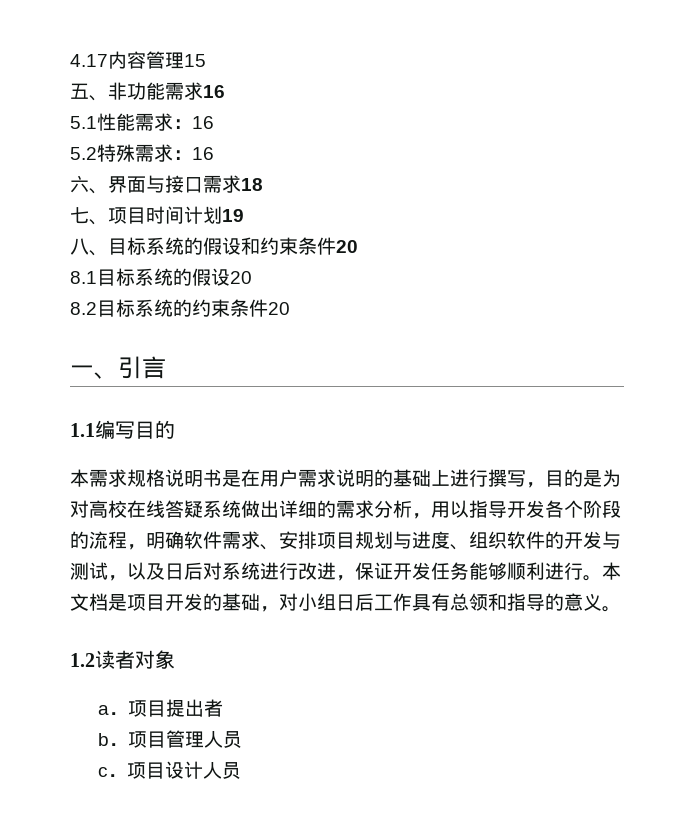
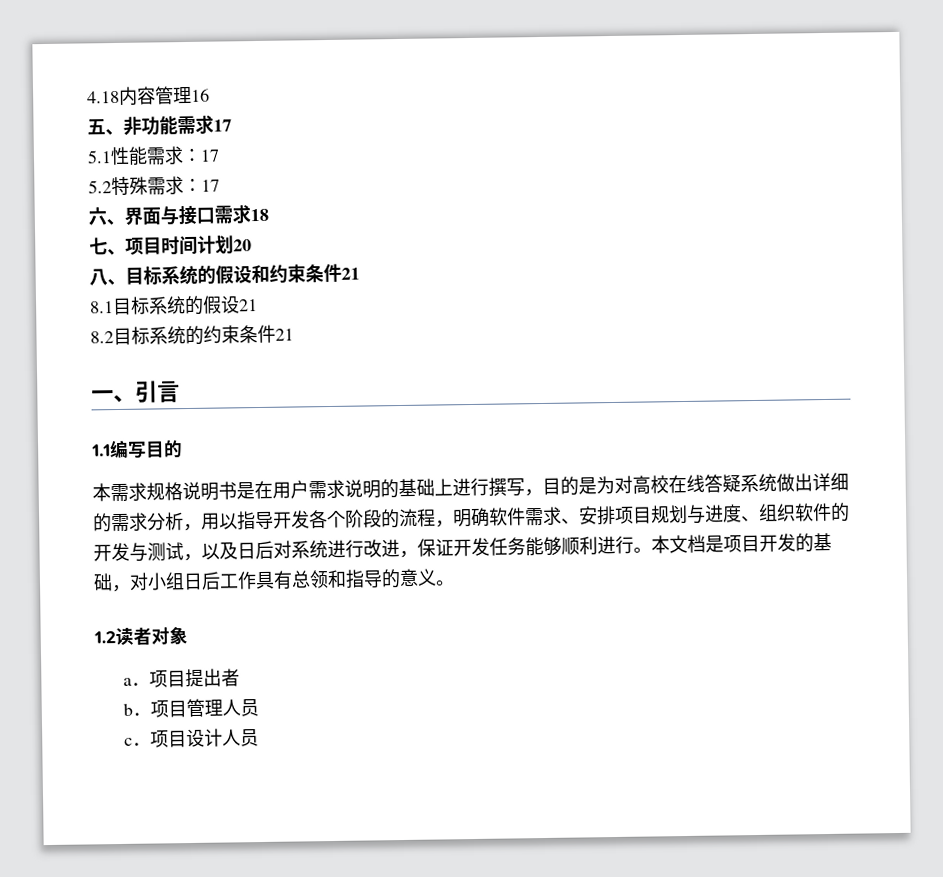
- 4.17内容管理15
+ 4.18内容管理16
- 五、非功能需求16
+ 五、非功能需求17
- 5.1性能需求：16
+ 5.1性能需求：17
- 5.2特殊需求：16
+ 5.2特殊需求：17
- 七、项目时间计划19
+ 七、项目时间计划20
- 八、目标系统的假设和约束条件20
+ 八、目标系统的假设和约束条件21
- 8.1目标系统的假设20
+ 8.1目标系统的假设21
- 8.2目标系统的约束条件20
+ 8.2目标系统的约束条件21

